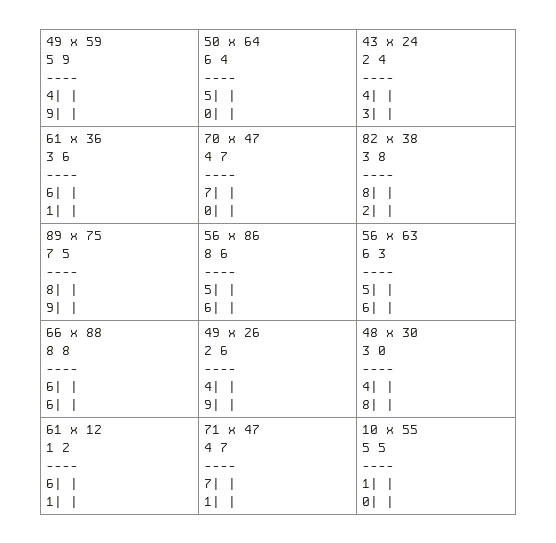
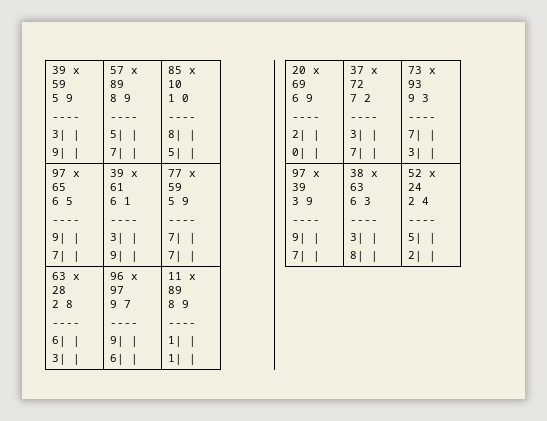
- 49 x 59
+ 39 x 59
  5 9
  ----
- 4| |
- 9| | | 50 x 64
- 6 4
+ 3| |
+ 9| | | 57 x 89
+ 8 9
  ----
  5| |
- 0| | | 43 x 24
+ 7| | | 85 x 10
+ 1 0
+ ----
+ 8| |
+ 5| |
+ 97 x 65
+ 6 5
+ ----
+ 9| |
+ 7| | | 39 x 61
+ 6 1
+ ----
+ 3| |
+ 9| | | 77 x 59
+ 5 9
+ ----
+ 7| |
+ 7| |
+ 63 x 28
+ 2 8
+ ----
+ 6| |
+ 3| | | 96 x 97
+ 9 7
+ ----
+ 9| |
+ 6| | | 11 x 89
+ 8 9
+ ----
+ 1| |
+ 1| |
+ 20 x 69
+ 6 9
+ ----
+ 2| |
+ 0| | | 37 x 72
+ 7 2
+ ----
+ 3| |
+ 7| | | 73 x 93
+ 9 3
+ ----
+ 7| |
+ 3| |
+ 97 x 39
+ 3 9
+ ----
+ 9| |
+ 7| | | 38 x 63
+ 6 3
+ ----
+ 3| |
+ 8| | | 52 x 24
  2 4
  ----
- 4| |
- 3| |
- 61 x 36
- 3 6
- ----
- 6| |
- 1| | | 70 x 47
- 4 7
- ----
- 7| |
- 0| | | 82 x 38
- 3 8
- ----
- 8| |
+ 5| |
  2| |
- 89 x 75
- 7 5
- ----
- 8| |
- 9| | | 56 x 86
- 8 6
- ----
- 5| |
- 6| | | 56 x 63
- 6 3
- ----
- 5| |
- 6| |
- 66 x 88
- 8 8
- ----
- 6| |
- 6| | | 49 x 26
- 2 6
- ----
- 4| |
- 9| | | 48 x 30
- 3 0
- ----
- 4| |
- 8| |
- 61 x 12
- 1 2
- ----
- 6| |
- 1| | | 71 x 47
- 4 7
- ----
- 7| |
- 1| | | 10 x 55
- 5 5
- ----
- 1| |
- 0| |

